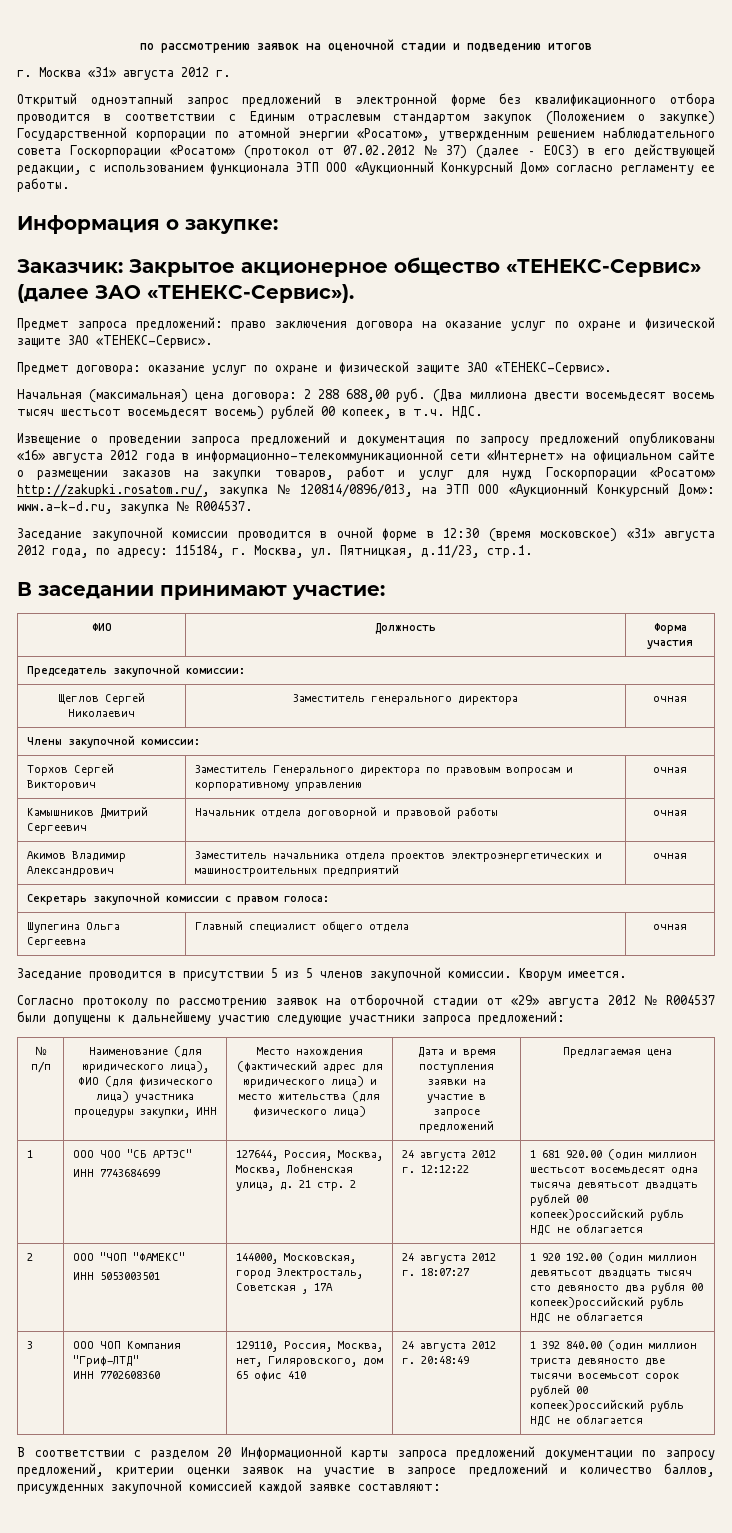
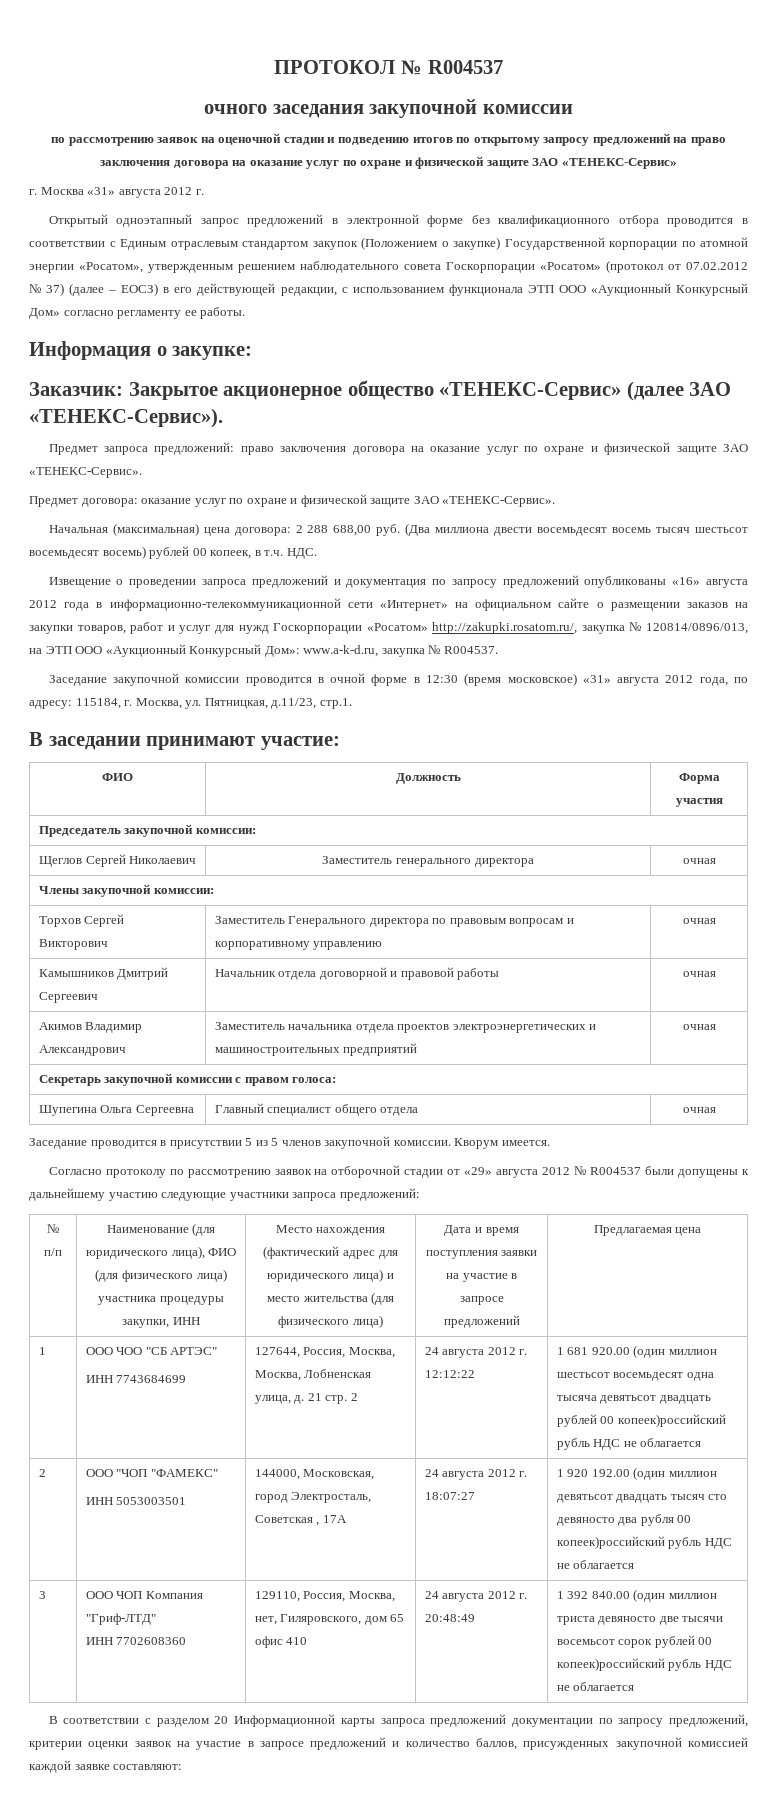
+ ПРОТОКОЛ № R004537
+ очного заседания закупочной комиссии
- по рассмотрению заявок на оценочной стадии и подведению итогов
+ по рассмотрению заявок на оценочной стадии и подведению итогов по открытому запросу предложений на право заключения договора на оказание услуг по охране и физической защите ЗАО «ТЕНЕКС-Сервис»

